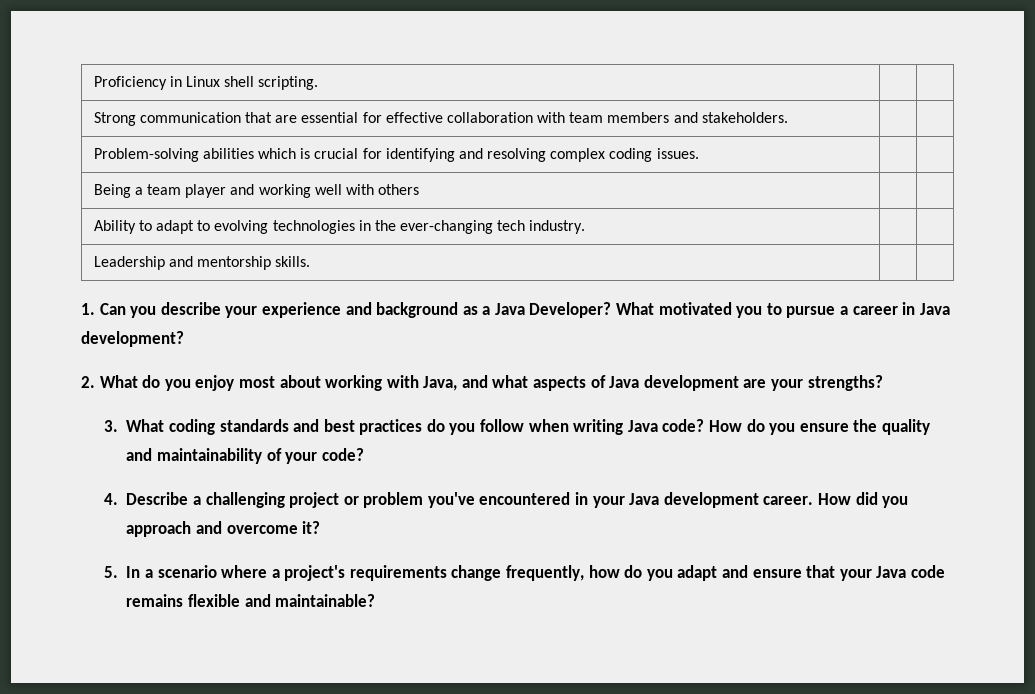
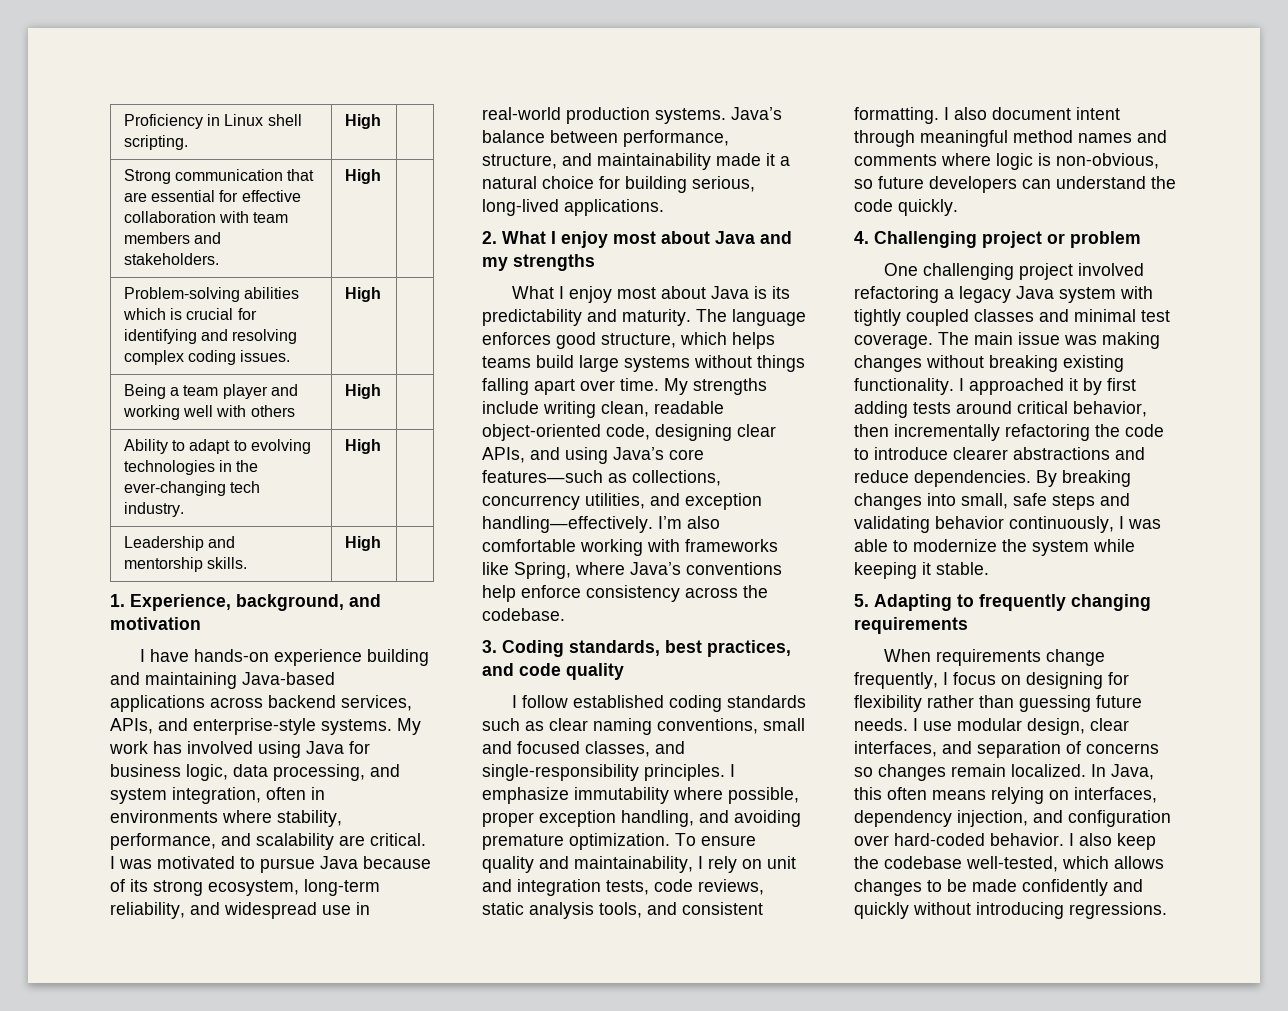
- Proficiency in Linux shell scripting. | |
+ Proficiency in Linux shell scripting. | High |
- Strong communication that are essential for effective collaboration with team members and stakeholders. | |
+ Strong communication that are essential for effective collaboration with team members and stakeholders. | High |
- Problem-solving abilities which is crucial for identifying and resolving complex coding issues. | |
+ Problem-solving abilities which is crucial for identifying and resolving complex coding issues. | High |
- Being a team player and working well with others | |
+ Being a team player and working well with others | High |
- Ability to adapt to evolving technologies in the ever-changing tech industry. | |
+ Ability to adapt to evolving technologies in the ever-changing tech industry. | High |
- Leadership and mentorship skills. | |
+ Leadership and mentorship skills. | High |
- 1. Can you describe your experience and background as a Java Developer? What motivated you to pursue a career in Java development?
+ 1. Experience, background, and motivation
+ I have hands-on experience building and maintaining Java-based applications across backend services, APIs, and enterprise-style systems. My work has involved using Java for business logic, data processing, and system integration, often in environments where stability, performance, and scalability are critical. I was motivated to pursue Java because of its strong ecosystem, long-term reliability, and widespread use in real-world production systems. Java’s balance between performance, structure, and maintainability made it a natural choice for building serious, long-lived applications.
- 2. What do you enjoy most about working with Java, and what aspects of Java development are your strengths?
- 3. What coding standards and best practices do you follow when writing Java code? How do you ensure the quality and maintainability of your code?
- 4. Describe a challenging project or problem you've encountered in your Java development career. How did you approach and overcome it?
- 5. In a scenario where a project's requirements change frequently, how do you adapt and ensure that your Java code remains flexible and maintainable?
+ 2. What I enjoy most about Java and my strengths
+ What I enjoy most about Java is its predictability and maturity. The language enforces good structure, which helps teams build large systems without things falling apart over time. My strengths include writing clean, readable object-oriented code, designing clear APIs, and using Java’s core features—such as collections, concurrency utilities, and exception handling—effectively. I’m also comfortable working with frameworks like Spring, where Java’s conventions help enforce consistency across the codebase.
+ 3. Coding standards, best practices, and code quality
+ I follow established coding standards such as clear naming conventions, small and focused classes, and single-responsibility principles. I emphasize immutability where possible, proper exception handling, and avoiding premature optimization. To ensure quality and maintainability, I rely on unit and integration tests, code reviews, static analysis tools, and consistent formatting. I also document intent through meaningful method names and comments where logic is non-obvious, so future developers can understand the code quickly.
+ 4. Challenging project or problem
+ One challenging project involved refactoring a legacy Java system with tightly coupled classes and minimal test coverage. The main issue was making changes without breaking existing functionality. I approached it by first adding tests around critical behavior, then incrementally refactoring the code to introduce clearer abstractions and reduce dependencies. By breaking changes into small, safe steps and validating behavior continuously, I was able to modernize the system while keeping it stable.
+ 5. Adapting to frequently changing requirements
+ When requirements change frequently, I focus on designing for flexibility rather than guessing future needs. I use modular design, clear interfaces, and separation of concerns so changes remain localized. In Java, this often means relying on interfaces, dependency injection, and configuration over hard-coded behavior. I also keep the codebase well-tested, which allows changes to be made confidently and quickly without introducing regressions.

